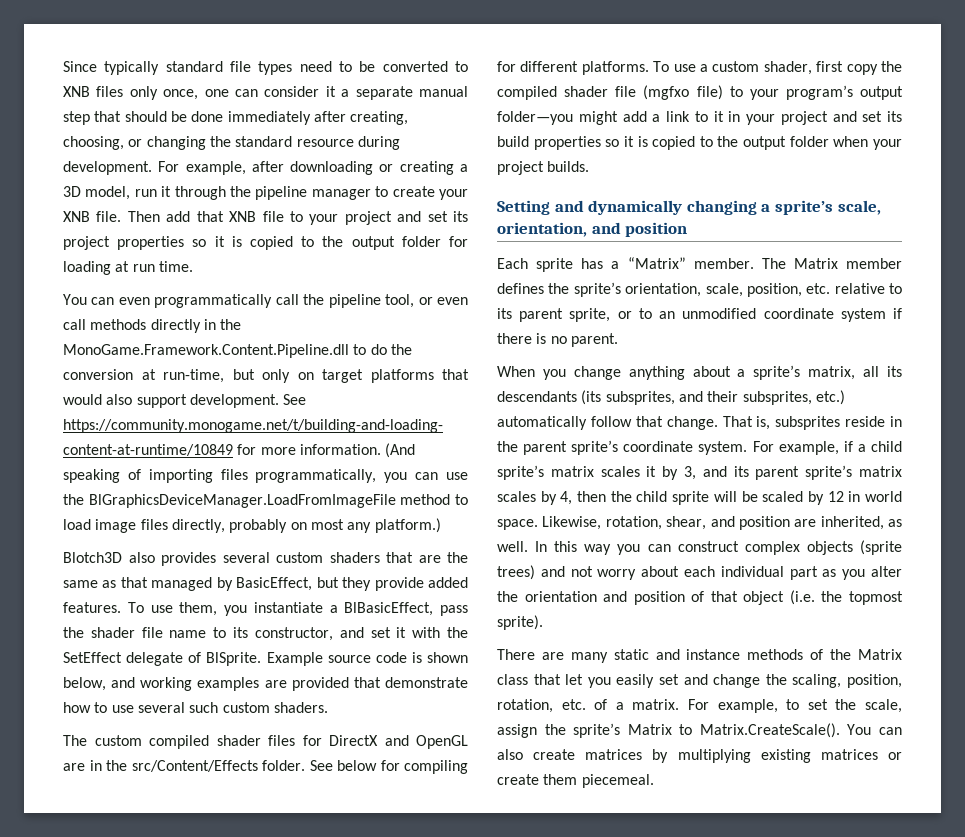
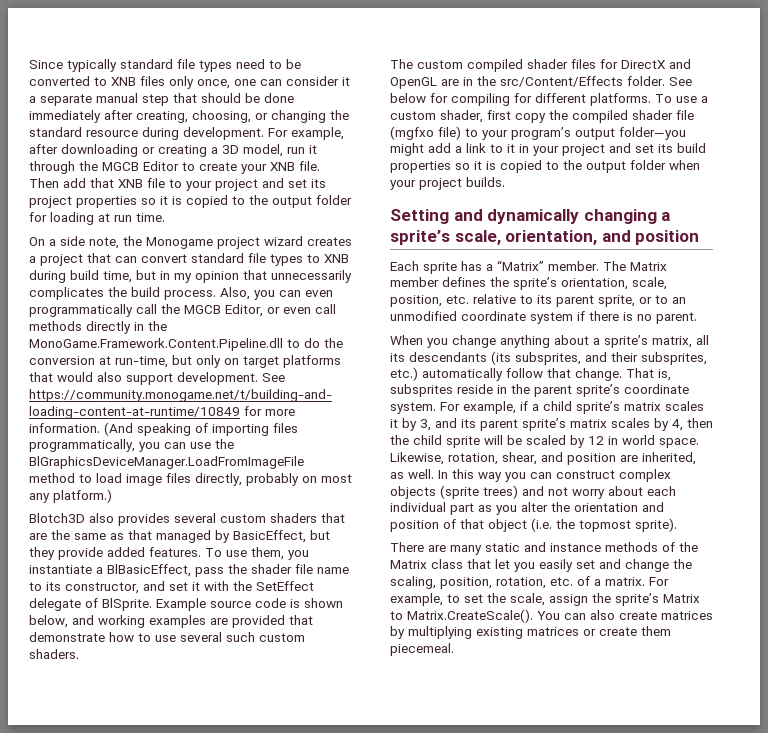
- For example, after downloading or creating a 3D model, run it through the pipeline manager to create your XNB file.
+ For example, after downloading or creating a 3D model, run it through the MGCB Editor to create your XNB file.
- You can even programmatically call the pipeline tool, or even call methods directly in the MonoGame.Framework.Content.Pipeline.dll to do the conversion at run-time, but only on target platforms that would also support development.
+ On a side note, the Monogame project wizard creates a project that can convert standard file types to XNB during build time, but in my opinion that unnecessarily complicates the build process. Also, you can even programmatically call the MGCB Editor, or even call methods directly in the MonoGame.Framework.Content.Pipeline.dll to do the conversion at run-time, but only on target platforms that would also support development.

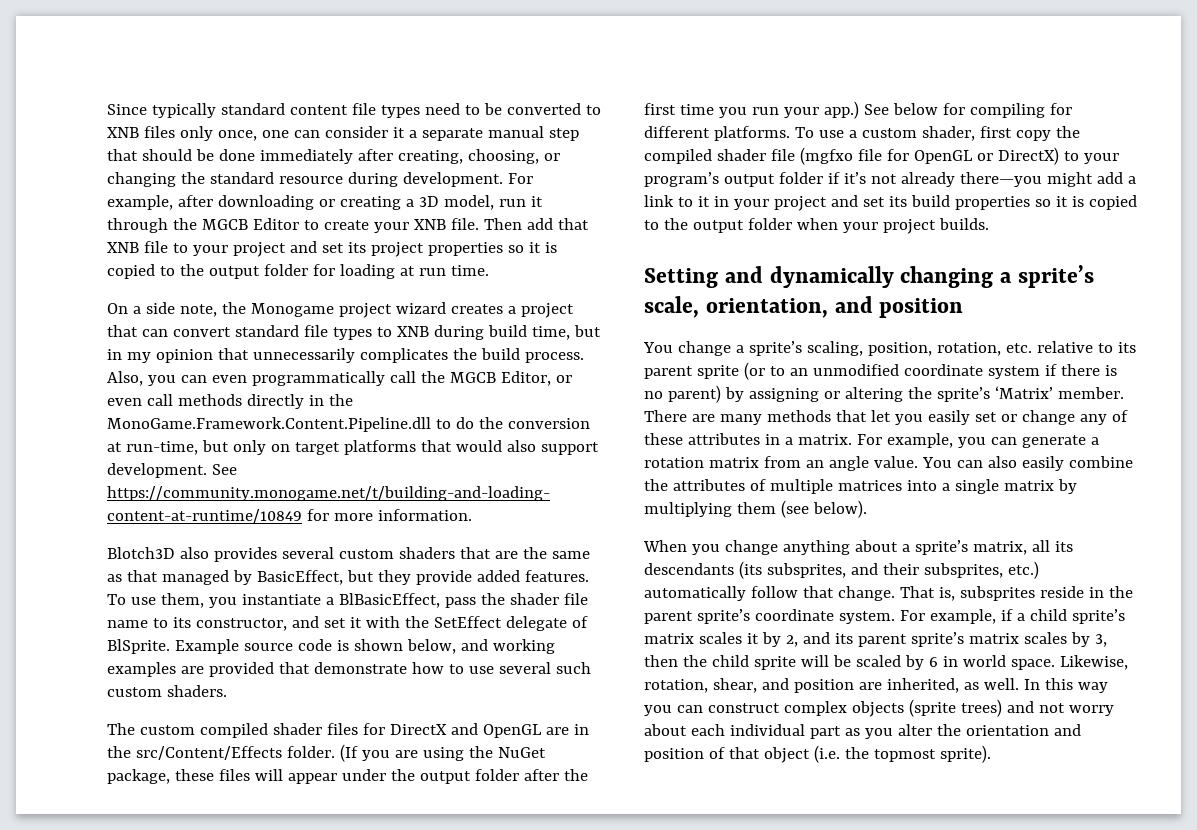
- Since typically standard file types need to be converted to XNB files only once, one can consider it a separate manual step that should be done immediately after creating, choosing, or changing the standard resource during development.
+ Since typically standard content file types need to be converted to XNB files only once, one can consider it a separate manual step that should be done immediately after creating, choosing, or changing the standard resource during development.
- (And speaking of importing files programmatically, you can use the BlGraphicsDeviceManager.LoadFromImageFile method to load image files directly, probably on most any platform.)
+ (If you are using the NuGet package, these files will appear under the output folder after the first time you run your app.)
- To use a custom shader, first copy the compiled shader file (mgfxo file) to your program’s output folder—you might add a link to it in your project and set its build properties so it is copied to the output folder when your project builds.
+ To use a custom shader, first copy the compiled shader file (mgfxo file for OpenGL or DirectX) to your program’s output folder if it’s not already there—you might add a link to it in your project and set its build properties so it is copied to the output folder when your project builds.
- Each sprite has a “Matrix” member. The Matrix member defines the sprite’s orientation, scale, position, etc. relative to its parent sprite, or to an unmodified coordinate system if there is no parent.
+ You change a sprite’s scaling, position, rotation, etc. relative to its parent sprite (or to an unmodified coordinate system if there is no parent) by assigning or altering the sprite’s ‘Matrix’ member. There are many methods that let you easily set or change any of these attributes in a matrix. For example, you can generate a rotation matrix from an angle value. You can also easily combine the attributes of multiple matrices into a single matrix by multiplying them (see below).
- For example, if a child sprite’s matrix scales it by 3, and its parent sprite’s matrix scales by 4, then the child sprite will be scaled by 12 in world space.
+ For example, if a child sprite’s matrix scales it by 2, and its parent sprite’s matrix scales by 3, then the child sprite will be scaled by 6 in world space.
- There are many static and instance methods of the Matrix class that let you easily set and change the scaling, position, rotation, etc. of a matrix. For example, to set the scale, assign the sprite’s Matrix to Matrix.CreateScale(). You can also create matrices by multiplying existing matrices or create them piecemeal.

